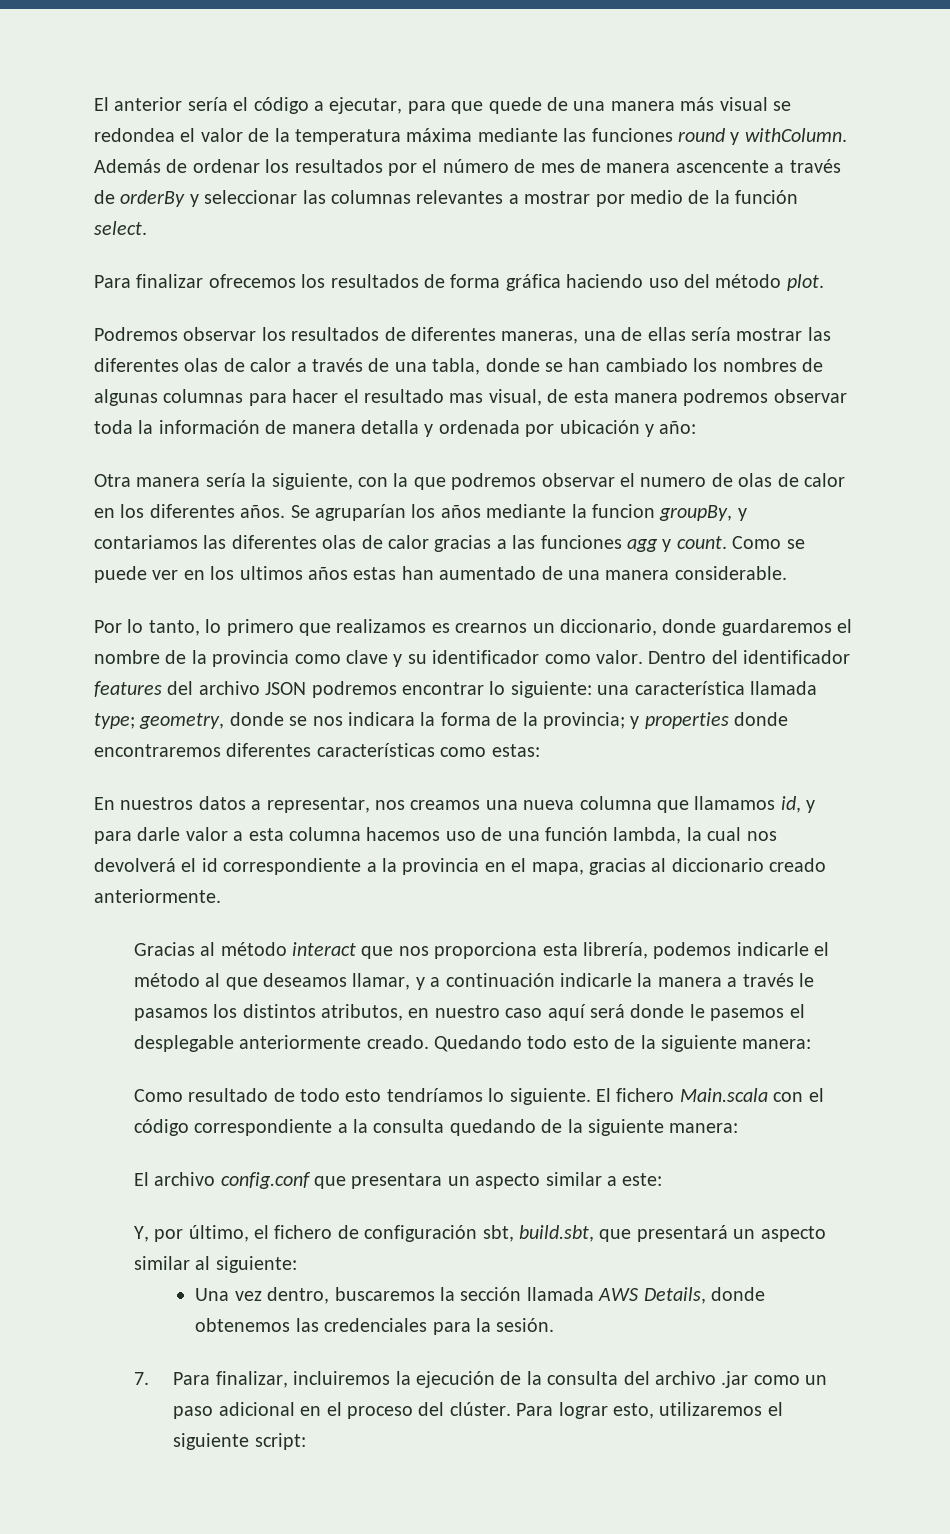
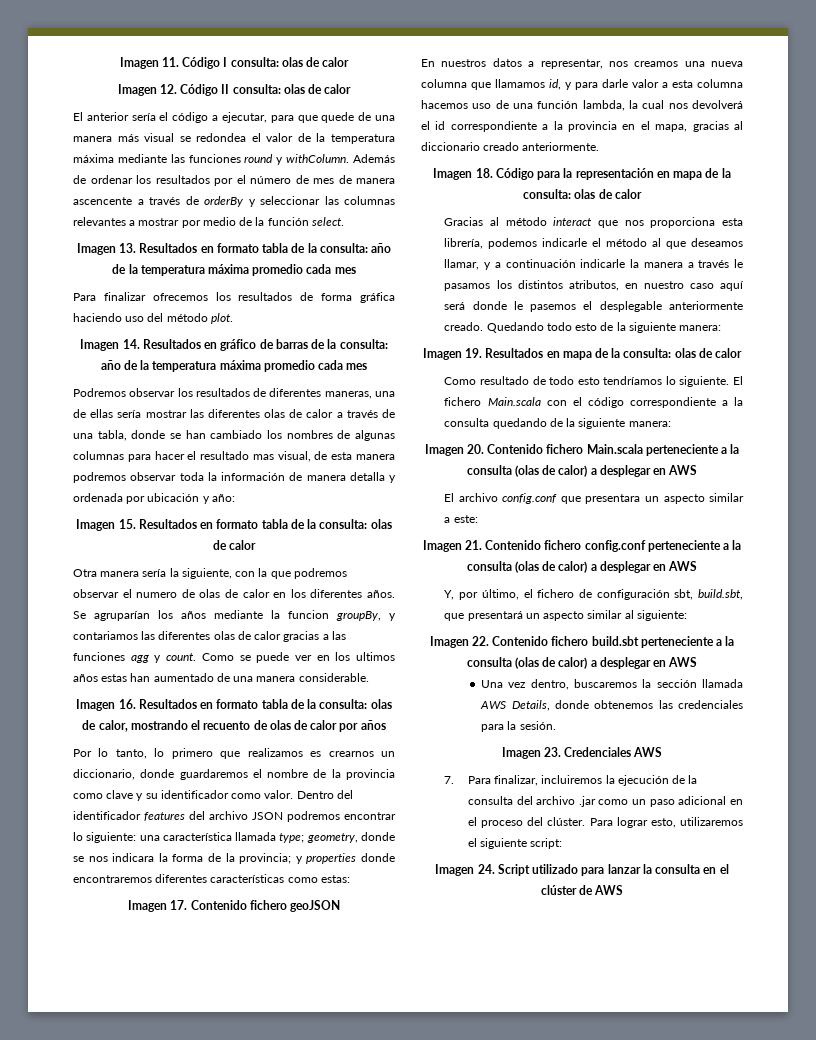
+ Imagen 11. Código I consulta: olas de calor
+ Imagen 12. Código II consulta: olas de calor
+ Imagen 13. Resultados en formato tabla de la consulta: año de la temperatura máxima promedio cada mes
+ Imagen 14. Resultados en gráfico de barras de la consulta: año de la temperatura máxima promedio cada mes
+ Imagen 15. Resultados en formato tabla de la consulta: olas de calor
+ Imagen 16. Resultados en formato tabla de la consulta: olas de calor, mostrando el recuento de olas de calor por años
+ Imagen 17. Contenido fichero geoJSON
+ Imagen 18. Código para la representación en mapa de la consulta: olas de calor
+ Imagen 19. Resultados en mapa de la consulta: olas de calor
+ Imagen 20. Contenido fichero Main.scala perteneciente a la consulta (olas de calor) a desplegar en AWS
+ Imagen 21. Contenido fichero config.conf perteneciente a la consulta (olas de calor) a desplegar en AWS
+ Imagen 22. Contenido fichero build.sbt perteneciente a la consulta (olas de calor) a desplegar en AWS
+ Imagen 23. Credenciales AWS
+ Imagen 24. Script utilizado para lanzar la consulta en el clúster de AWS

